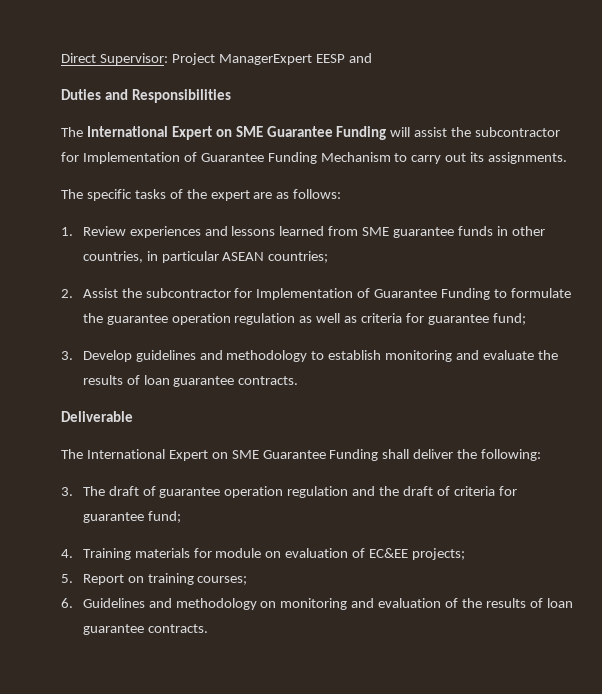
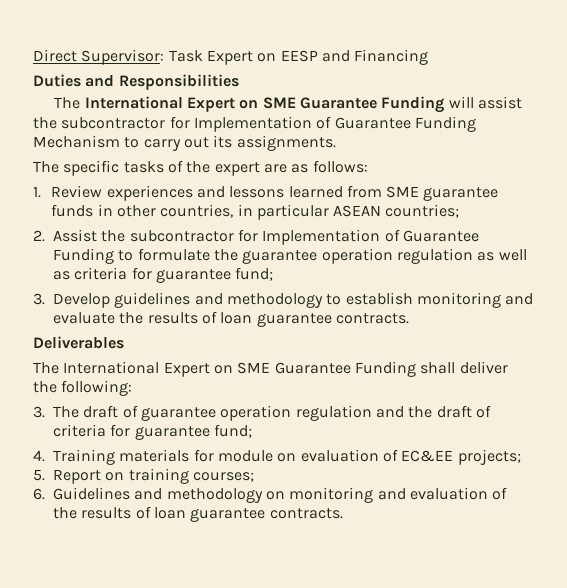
- Direct Supervisor: Project ManagerExpert EESP and
+ Direct Supervisor: Task Expert on EESP and Financing
- Deliverable
+ Deliverables

